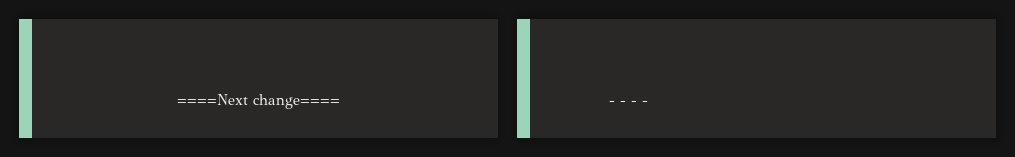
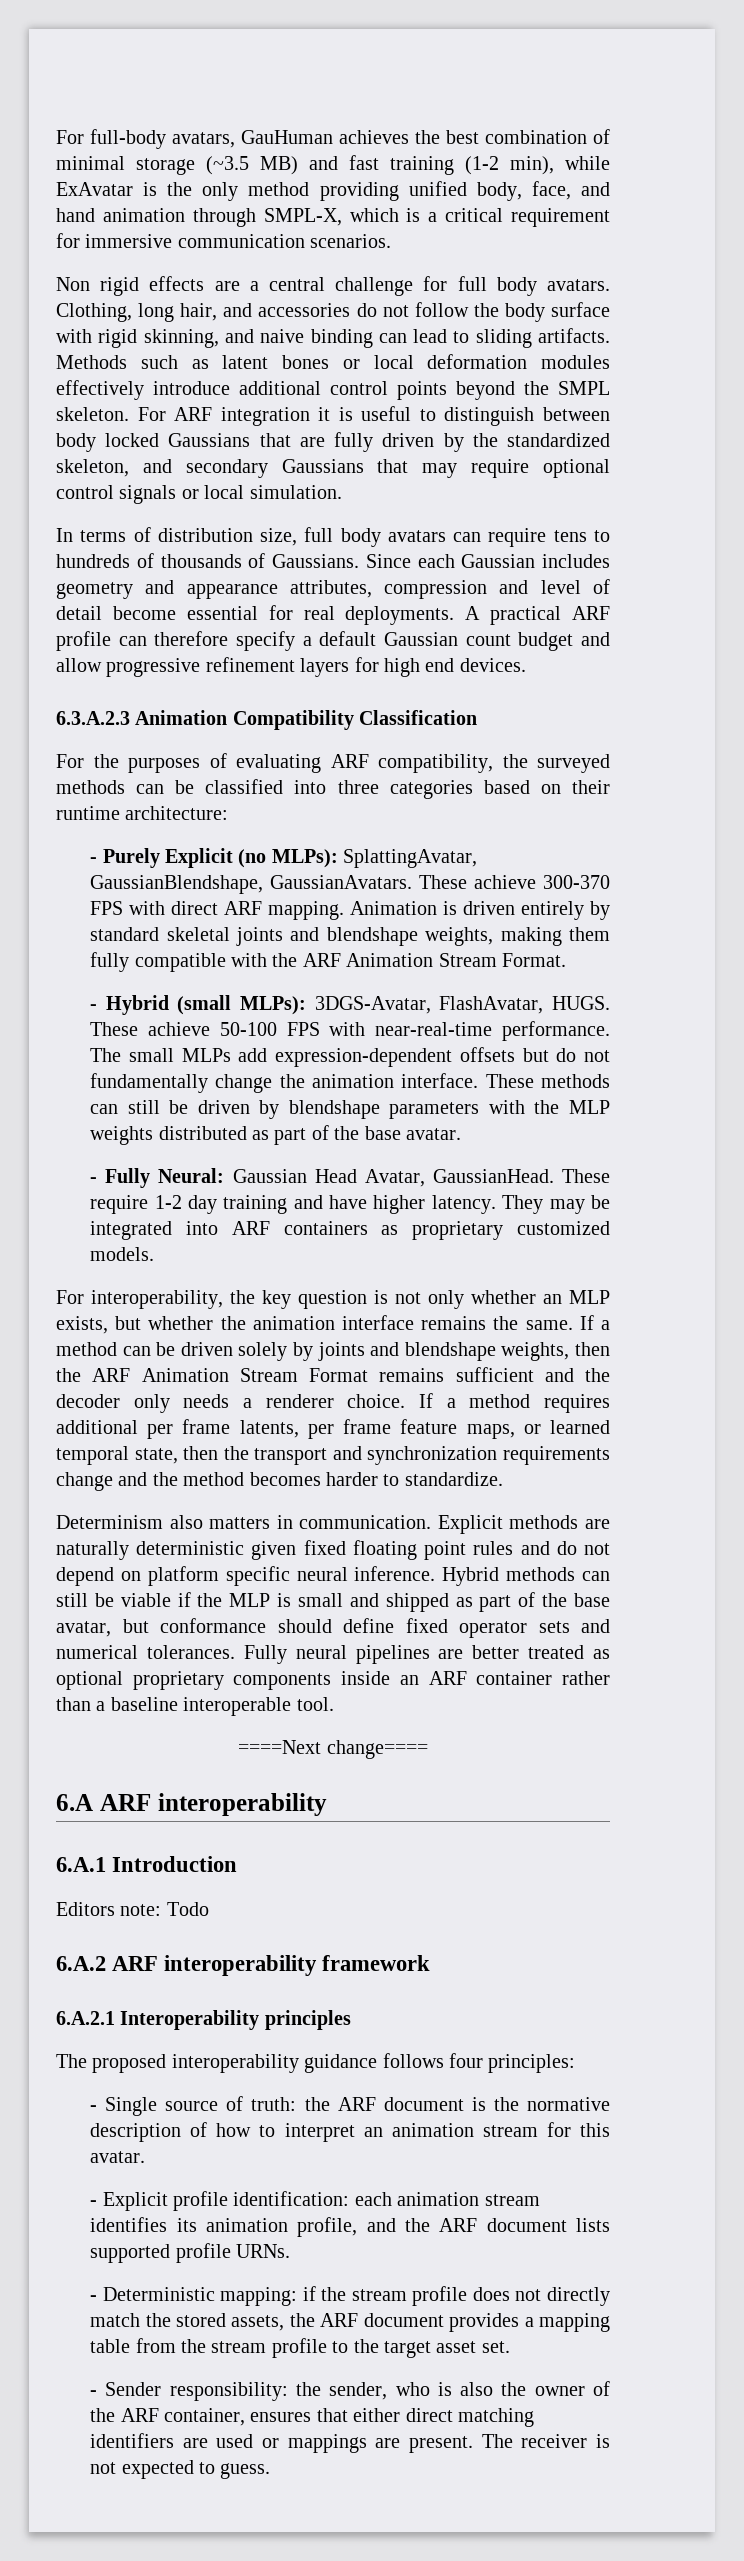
+ For full-body avatars, GauHuman achieves the best combination of minimal storage (~3.5 MB) and fast training (1-2 min), while ExAvatar is the only method providing unified body, face, and hand animation through SMPL-X, which is a critical requirement for immersive communication scenarios.
+ Non rigid effects are a central challenge for full body avatars. Clothing, long hair, and accessories do not follow the body surface with rigid skinning, and naive binding can lead to sliding artifacts. Methods such as latent bones or local deformation modules effectively introduce additional control points beyond the SMPL skeleton. For ARF integration it is useful to distinguish between body locked Gaussians that are fully driven by the standardized skeleton, and secondary Gaussians that may require optional control signals or local simulation.
+ In terms of distribution size, full body avatars can require tens to hundreds of thousands of Gaussians. Since each Gaussian includes geometry and appearance attributes, compression and level of detail become essential for real deployments. A practical ARF profile can therefore specify a default Gaussian count budget and allow progressive refinement layers for high end devices.
+ 6.3.A.2.3 Animation Compatibility Classification
+ For the purposes of evaluating ARF compatibility, the surveyed methods can be classified into three categories based on their runtime architecture:
+ - Purely Explicit (no MLPs): SplattingAvatar, GaussianBlendshape, GaussianAvatars. These achieve 300-370 FPS with direct ARF mapping. Animation is driven entirely by standard skeletal joints and blendshape weights, making them fully compatible with the ARF Animation Stream Format.
+ - Hybrid (small MLPs): 3DGS-Avatar, FlashAvatar, HUGS. These achieve 50-100 FPS with near-real-time performance. The small MLPs add expression-dependent offsets but do not fundamentally change the animation interface. These methods can still be driven by blendshape parameters with the MLP weights distributed as part of the base avatar.
+ - Fully Neural: Gaussian Head Avatar, GaussianHead. These require 1-2 day training and have higher latency. They may be integrated into ARF containers as proprietary customized models.
+ For interoperability, the key question is not only whether an MLP exists, but whether the animation interface remains the same. If a method can be driven solely by joints and blendshape weights, then the ARF Animation Stream Format remains sufficient and the decoder only needs a renderer choice. If a method requires additional per frame latents, per frame feature maps, or learned temporal state, then the transport and synchronization requirements change and the method becomes harder to standardize.
+ Determinism also matters in communication. Explicit methods are naturally deterministic given fixed floating point rules and do not depend on platform specific neural inference. Hybrid methods can still be viable if the MLP is small and shipped as part of the base avatar, but conformance should define fixed operator sets and numerical tolerances. Fully neural pipelines are better treated as optional proprietary components inside an ARF container rather than a baseline interoperable tool.
  ====Next change====
- - - - -
+ 6.A ARF interoperability
+ 6.A.1 Introduction
+ Editors note: Todo
+ 6.A.2 ARF interoperability framework
+ 6.A.2.1 Interoperability principles
+ The proposed interoperability guidance follows four principles:
+ - Single source of truth: the ARF document is the normative description of how to interpret an animation stream for this avatar.
+ - Explicit profile identification: each animation stream identifies its animation profile, and the ARF document lists supported profile URNs.
+ - Deterministic mapping: if the stream profile does not directly match the stored assets, the ARF document provides a mapping table from the stream profile to the target asset set.
+ - Sender responsibility: the sender, who is also the owner of the ARF container, ensures that either direct matching identifiers are used or mappings are present. The receiver is not expected to guess.

